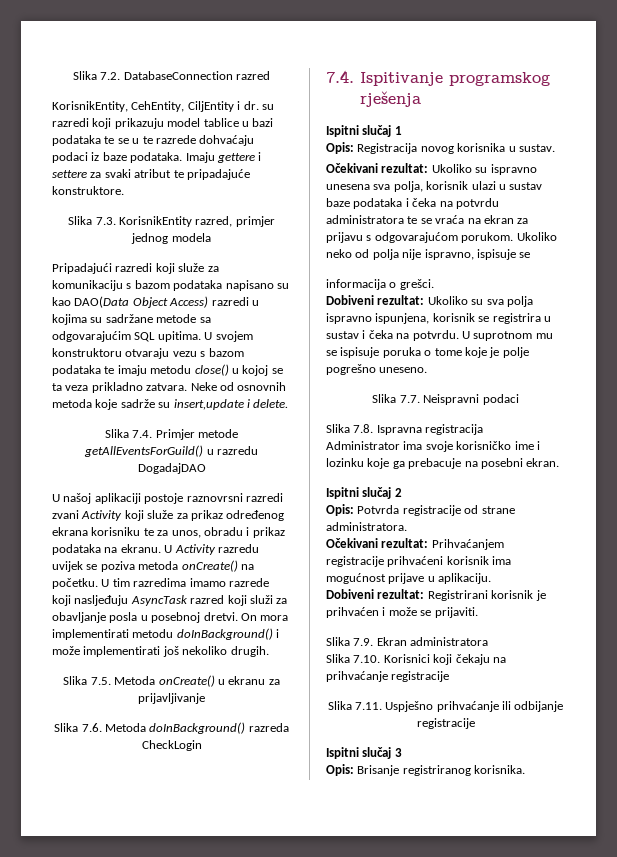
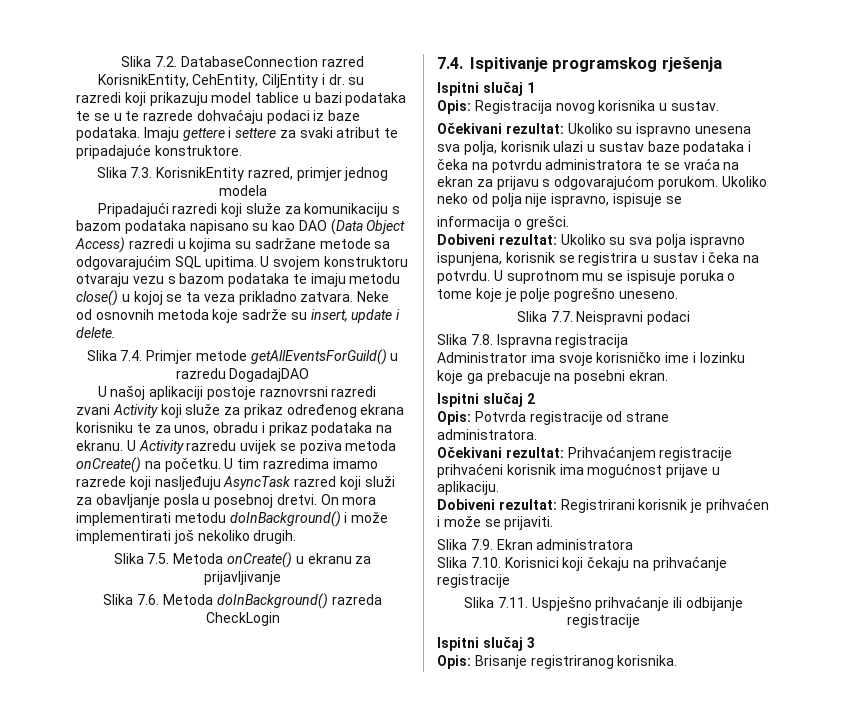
- Pripadajući razredi koji služe za komunikaciju s bazom podataka napisano su kao DAO(Data Object Access) razredi u kojima su sadržane metode sa odgovarajućim SQL upitima.
+ Pripadajući razredi koji služe za komunikaciju s bazom podataka napisano su kao DAO (Data Object Access) razredi u kojima su sadržane metode sa odgovarajućim SQL upitima.
- Neke od osnovnih metoda koje sadrže su insert,update i delete.
+ Neke od osnovnih metoda koje sadrže su insert, update i delete.

